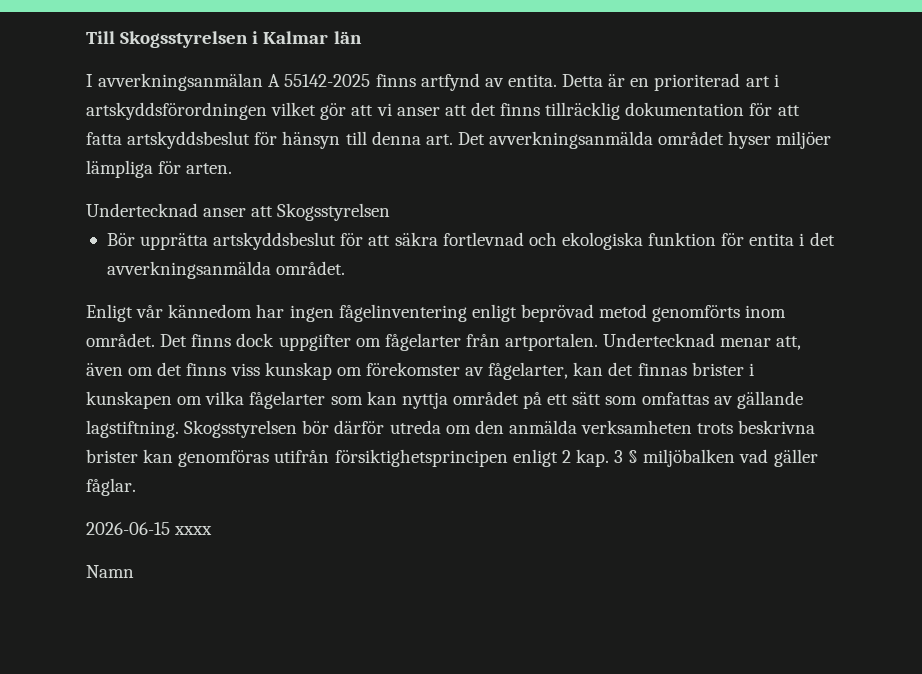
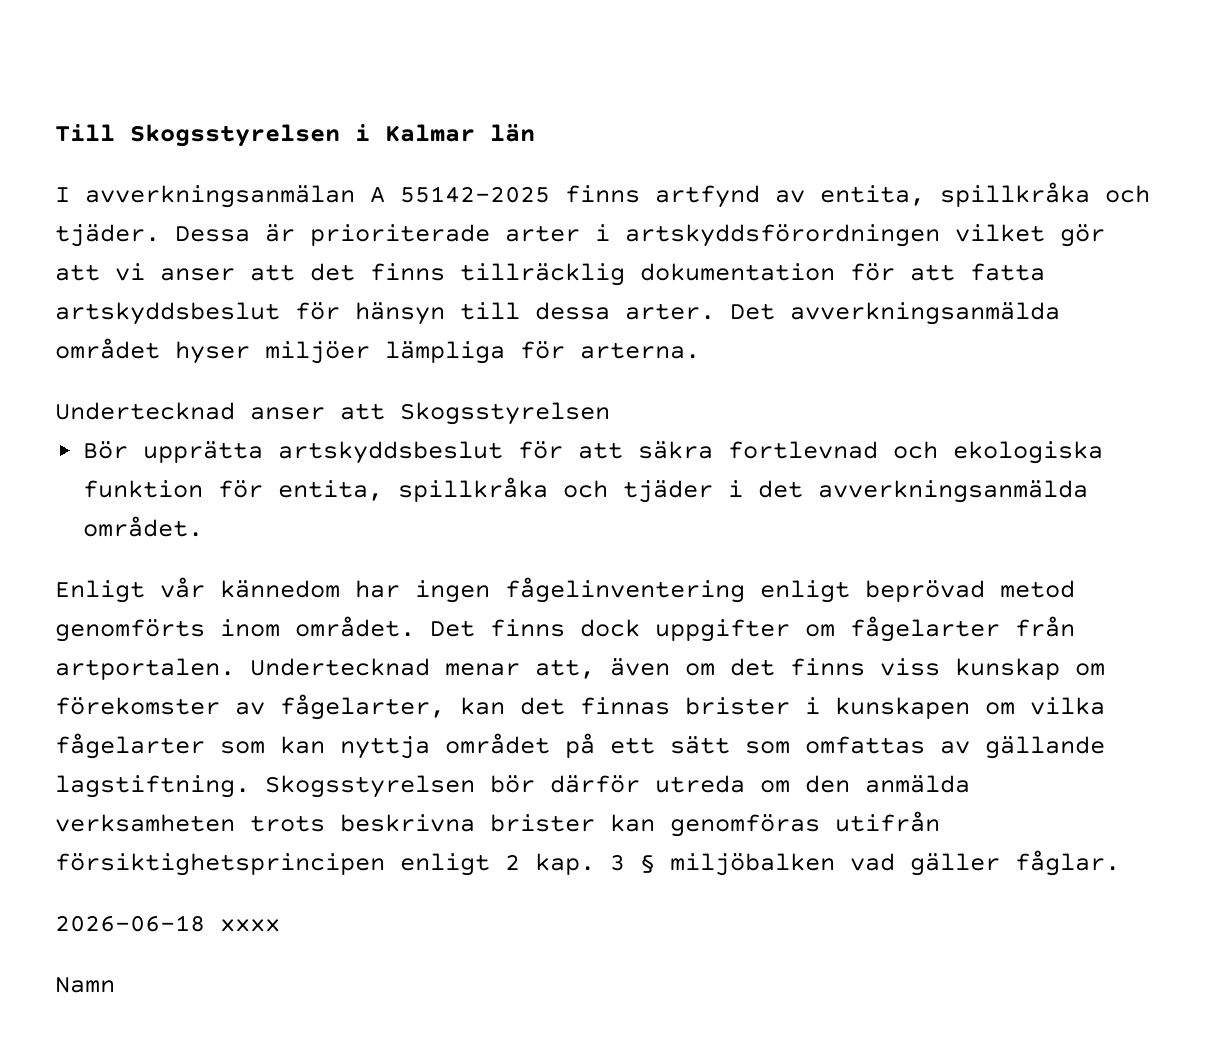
- I avverkningsanmälan A 55142-2025 finns artfynd av entita. Detta är en prioriterad art i artskyddsförordningen vilket gör att vi anser att det finns tillräcklig dokumentation för att fatta artskyddsbeslut för hänsyn till denna art. Det avverkningsanmälda området hyser miljöer lämpliga för arten.
+ I avverkningsanmälan A 55142-2025 finns artfynd av entita, spillkråka och tjäder. Dessa är prioriterade arter i artskyddsförordningen vilket gör att vi anser att det finns tillräcklig dokumentation för att fatta artskyddsbeslut för hänsyn till dessa arter. Det avverkningsanmälda området hyser miljöer lämpliga för arterna.
- Bör upprätta artskyddsbeslut för att säkra fortlevnad och ekologiska funktion för entita i det avverkningsanmälda området.
+ Bör upprätta artskyddsbeslut för att säkra fortlevnad och ekologiska funktion för entita, spillkråka och tjäder i det avverkningsanmälda området.
- 2026-06-15 xxxx
+ 2026-06-18 xxxx

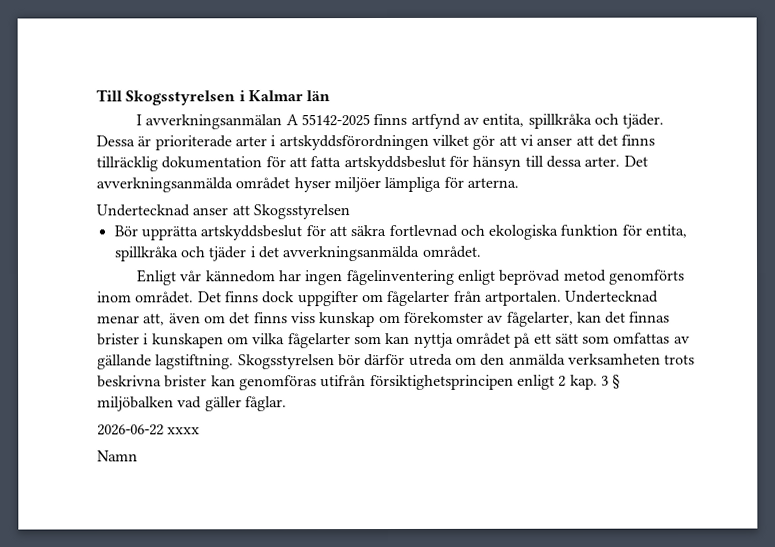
- 2026-06-18 xxxx
+ 2026-06-22 xxxx

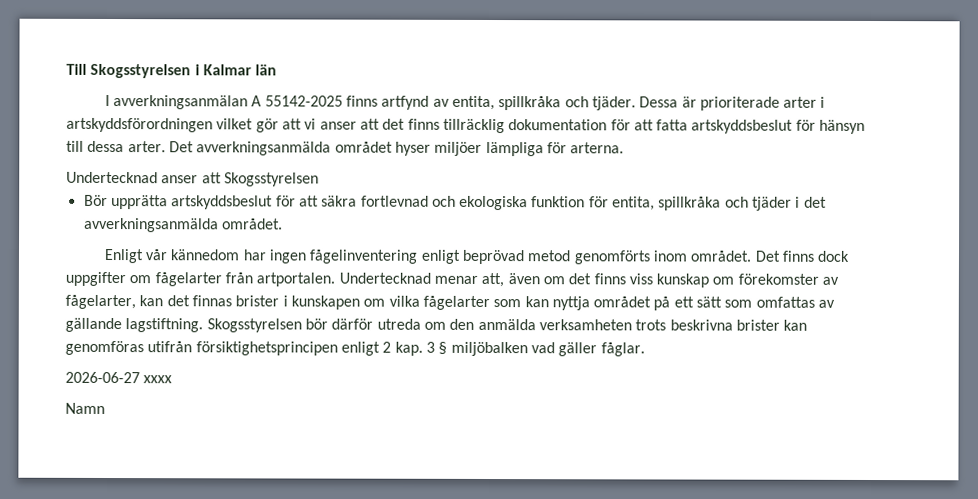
- 2026-06-22 xxxx
+ 2026-06-27 xxxx

